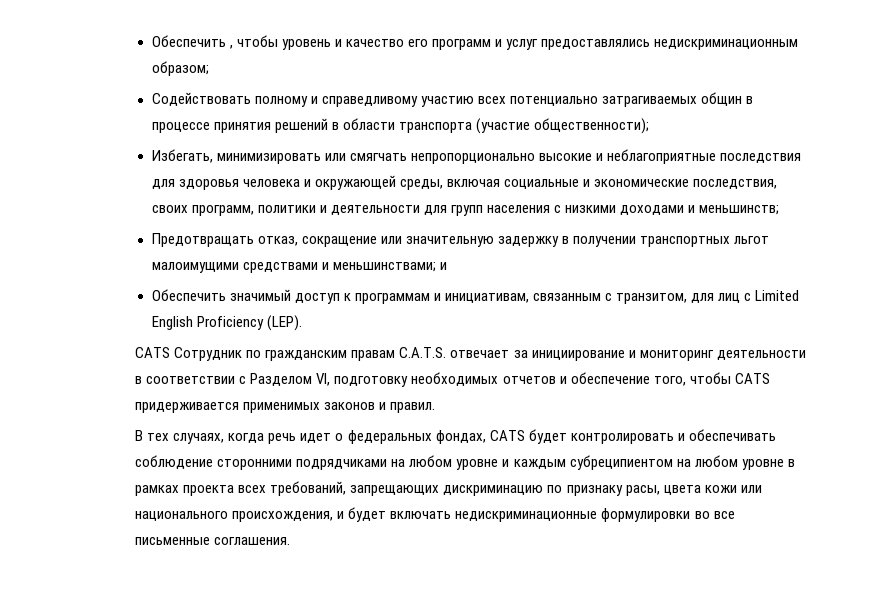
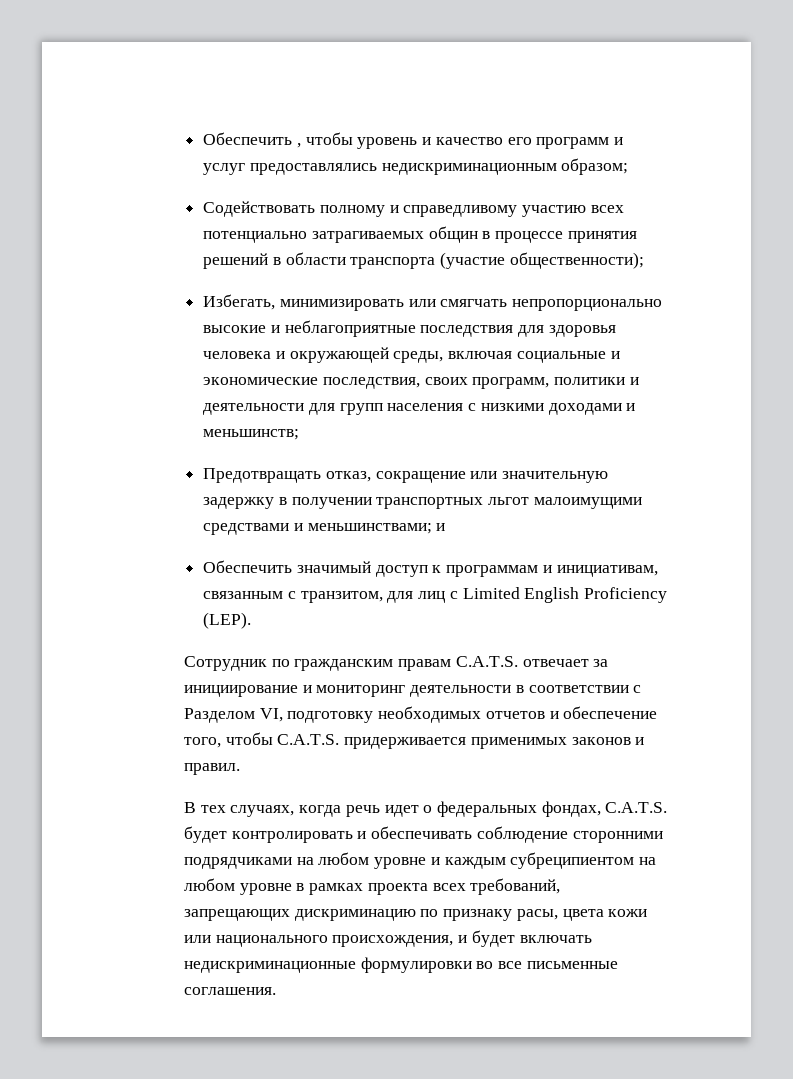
- CATS Сотрудник по гражданским правам C.A.T.S. отвечает за инициирование и мониторинг деятельности в соответствии с Разделом VI, подготовку необходимых отчетов и обеспечение того, чтобы CATS придерживается применимых законов и правил.
+ Сотрудник по гражданским правам C.A.T.S. отвечает за инициирование и мониторинг деятельности в соответствии с Разделом VI, подготовку необходимых отчетов и обеспечение того, чтобы C.A.T.S. придерживается применимых законов и правил.
- В тех случаях, когда речь идет о федеральных фондах, CATS будет контролировать и обеспечивать соблюдение сторонними подрядчиками на любом уровне и каждым субреципиентом на любом уровне в рамках проекта всех требований, запрещающих дискриминацию по признаку расы, цвета кожи или национального происхождения, и будет включать недискриминационные формулировки во все письменные соглашения.
+ В тех случаях, когда речь идет о федеральных фондах, C.A.T.S. будет контролировать и обеспечивать соблюдение сторонними подрядчиками на любом уровне и каждым субреципиентом на любом уровне в рамках проекта всех требований, запрещающих дискриминацию по признаку расы, цвета кожи или национального происхождения, и будет включать недискриминационные формулировки во все письменные соглашения.

